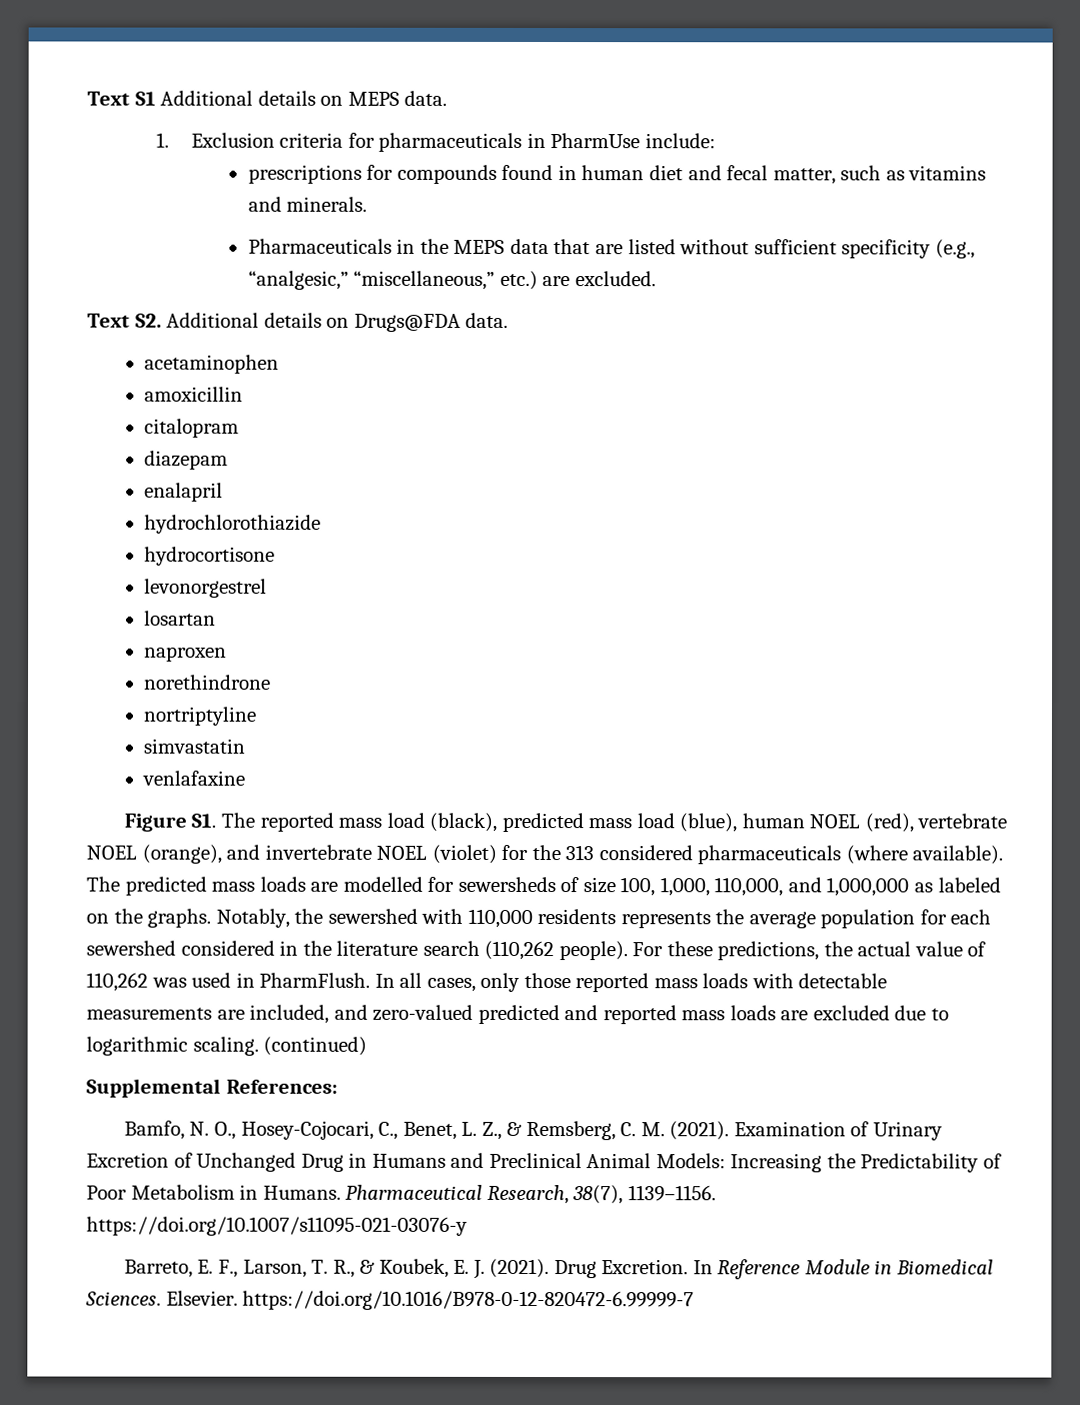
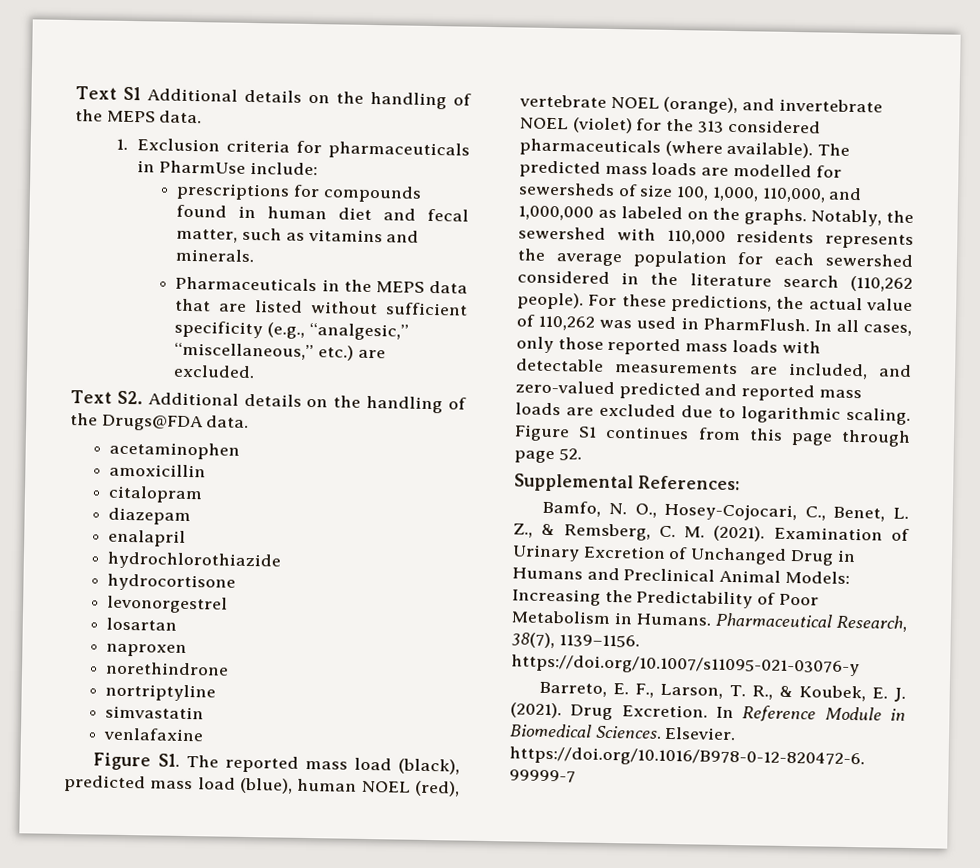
- Text S1 Additional details on MEPS data.
+ Text S1 Additional details on the handling of the MEPS data.
- Text S2. Additional details on Drugs@FDA data.
+ Text S2. Additional details on the handling of the Drugs@FDA data.
- (continued)
+ Figure S1 continues from this page through page 52.

